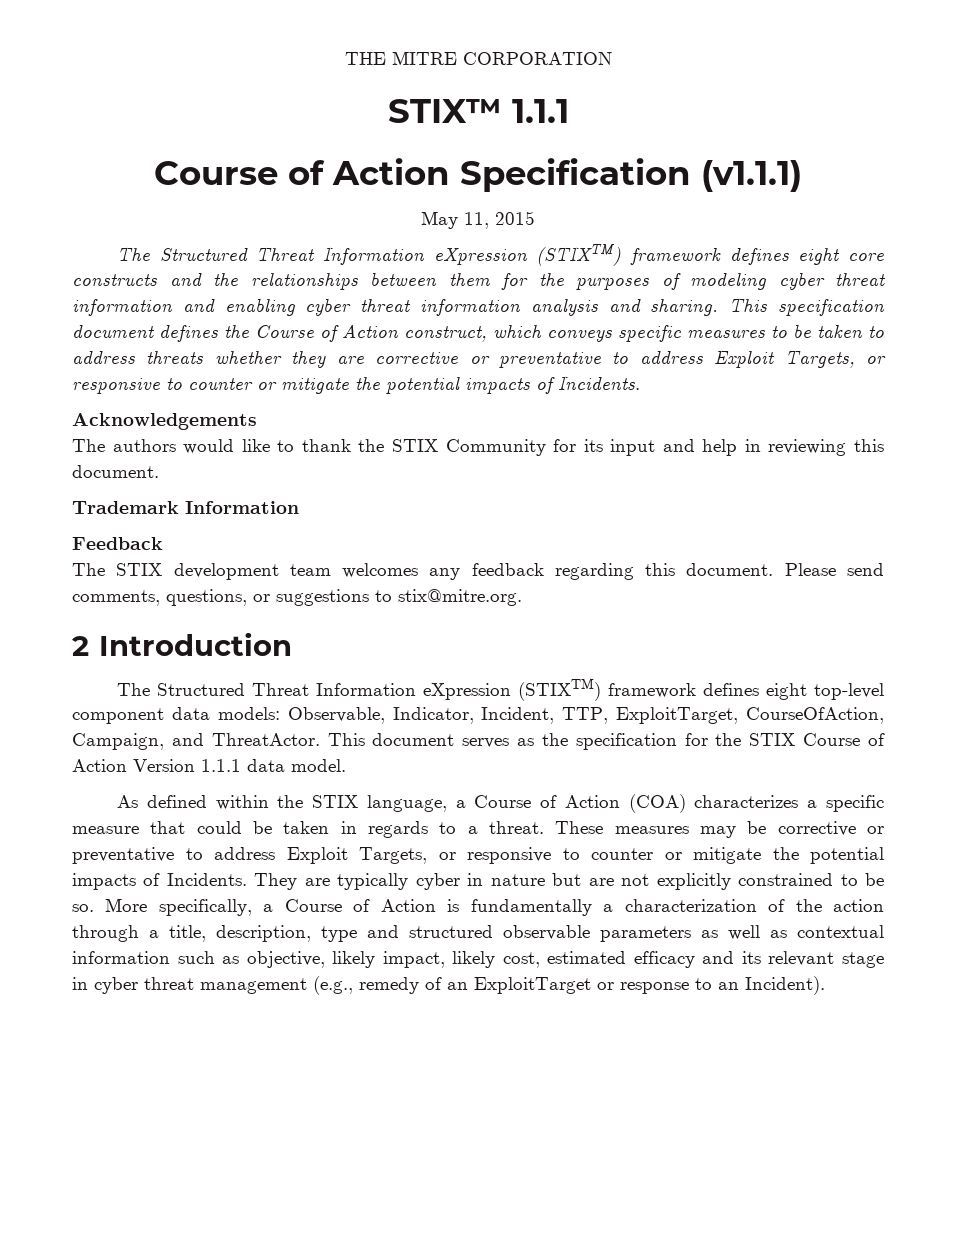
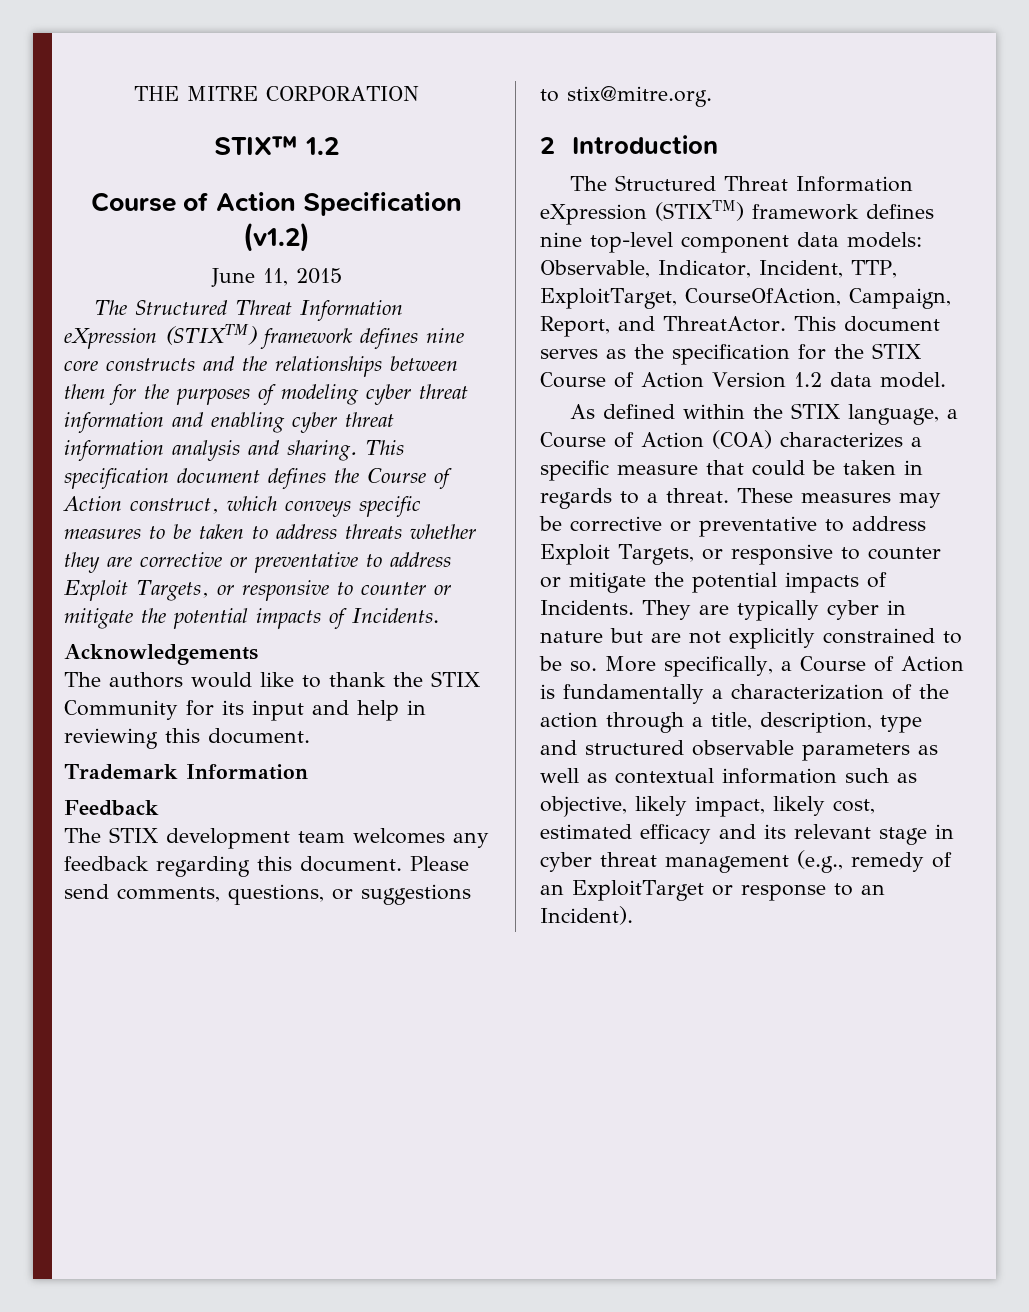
- STIX™ 1.1.1
+ STIX™ 1.2
- Course of Action Specification (v1.1.1)
- May 11, 2015
+ Course of Action Specification (v1.2)
+ June 11, 2015
- The Structured Threat Information eXpression (STIXTM) framework defines eight core constructs and the relationships between them for the purposes of modeling cyber threat information and enabling cyber threat information analysis and sharing.
+ The Structured Threat Information eXpression (STIXTM) framework defines nine core constructs and the relationships between them for the purposes of modeling cyber threat information and enabling cyber threat information analysis and sharing.
- The Structured Threat Information eXpression (STIXTM) framework defines eight top-level component data models: Observable, Indicator, Incident, TTP, ExploitTarget, CourseOfAction, Campaign, and ThreatActor.
+ The Structured Threat Information eXpression (STIXTM) framework defines nine top-level component data models: Observable, Indicator, Incident, TTP, ExploitTarget, CourseOfAction, Campaign, Report, and ThreatActor.
- This document serves as the specification for the STIX Course of Action Version 1.1.1 data model.
+ This document serves as the specification for the STIX Course of Action Version 1.2 data model.

